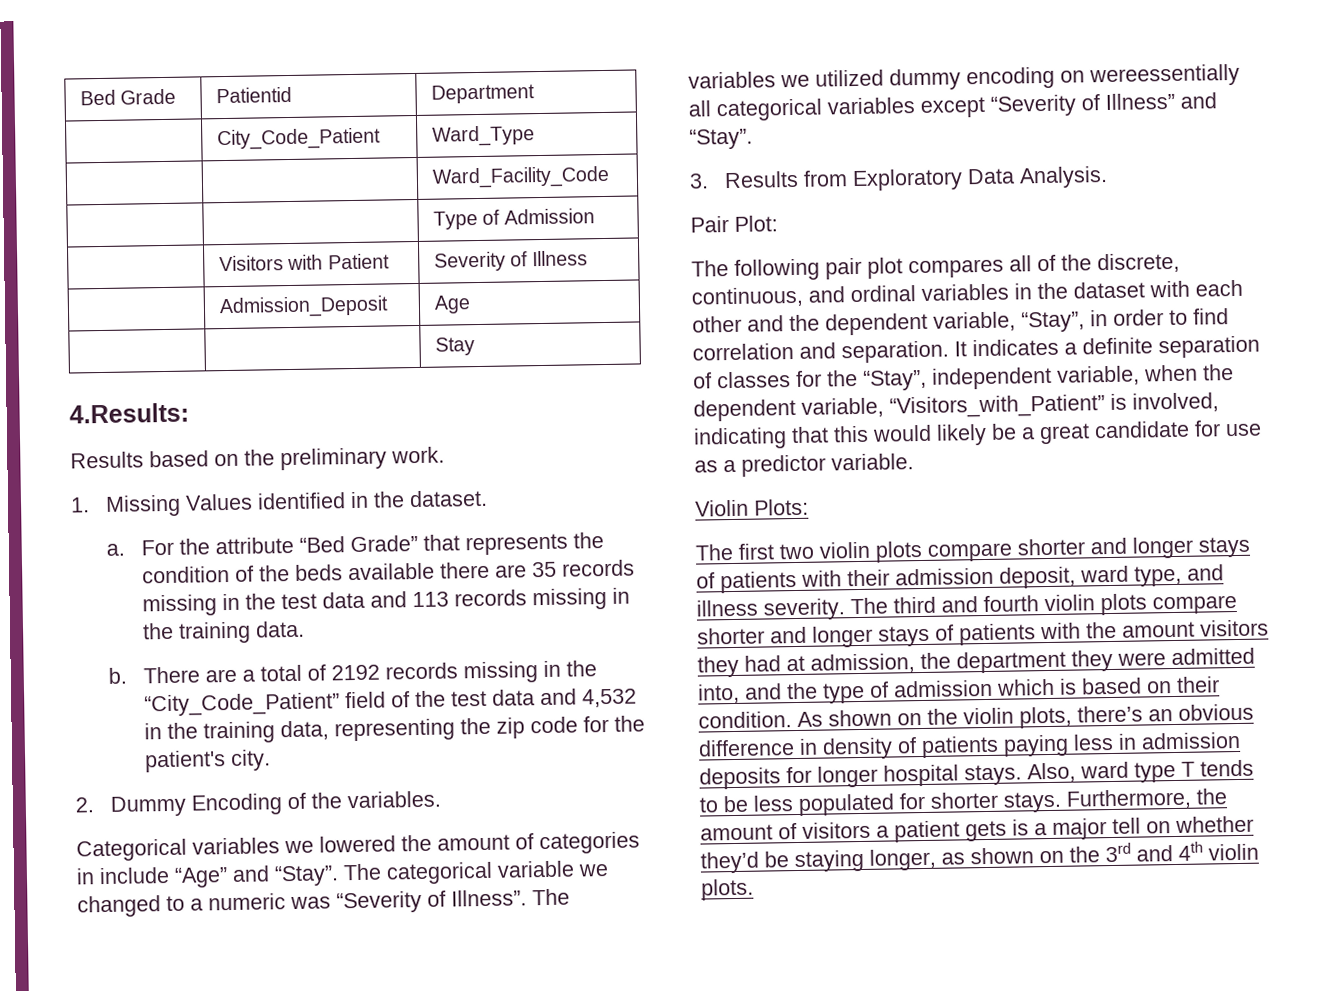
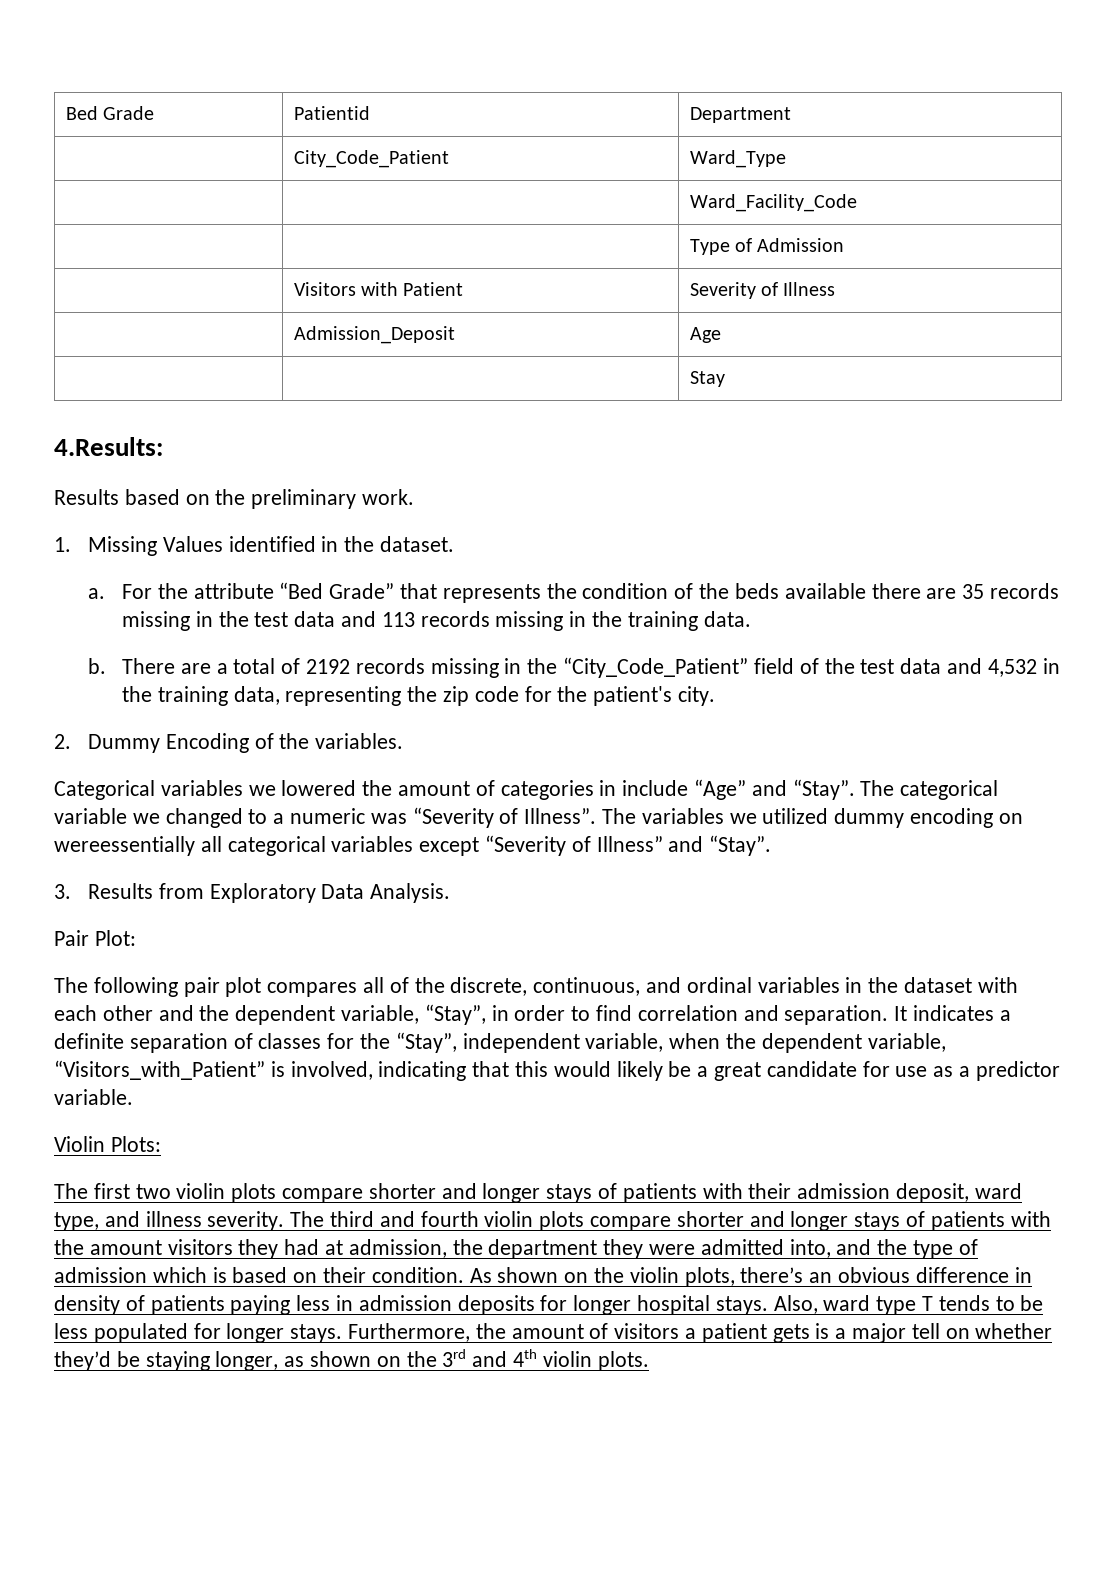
- Also, ward type T tends to be less populated for shorter stays.
+ Also, ward type T tends to be less populated for longer stays.

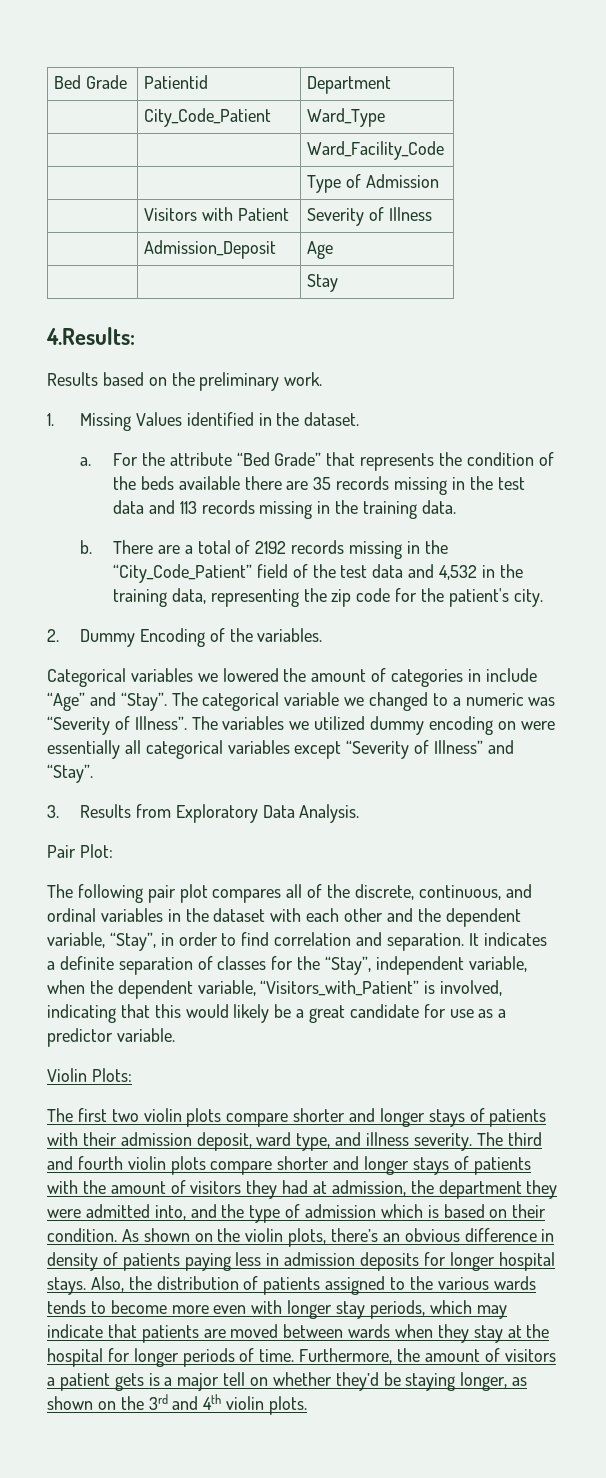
- The variables we utilized dummy encoding on wereessentially all categorical variables except “Severity of Illness” and “Stay”.
+ The variables we utilized dummy encoding on were essentially all categorical variables except “Severity of Illness” and “Stay”.
- The third and fourth violin plots compare shorter and longer stays of patients with the amount visitors they had at admission, the department they were admitted into, and the type of admission which is based on their condition.
+ The third and fourth violin plots compare shorter and longer stays of patients with the amount of visitors they had at admission, the department they were admitted into, and the type of admission which is based on their condition.
- Also, ward type T tends to be less populated for longer stays.
+ Also, the distribution of patients assigned to the various wards tends to become more even with longer stay periods, which may indicate that patients are moved between wards when they stay at the hospital for longer periods of time.

